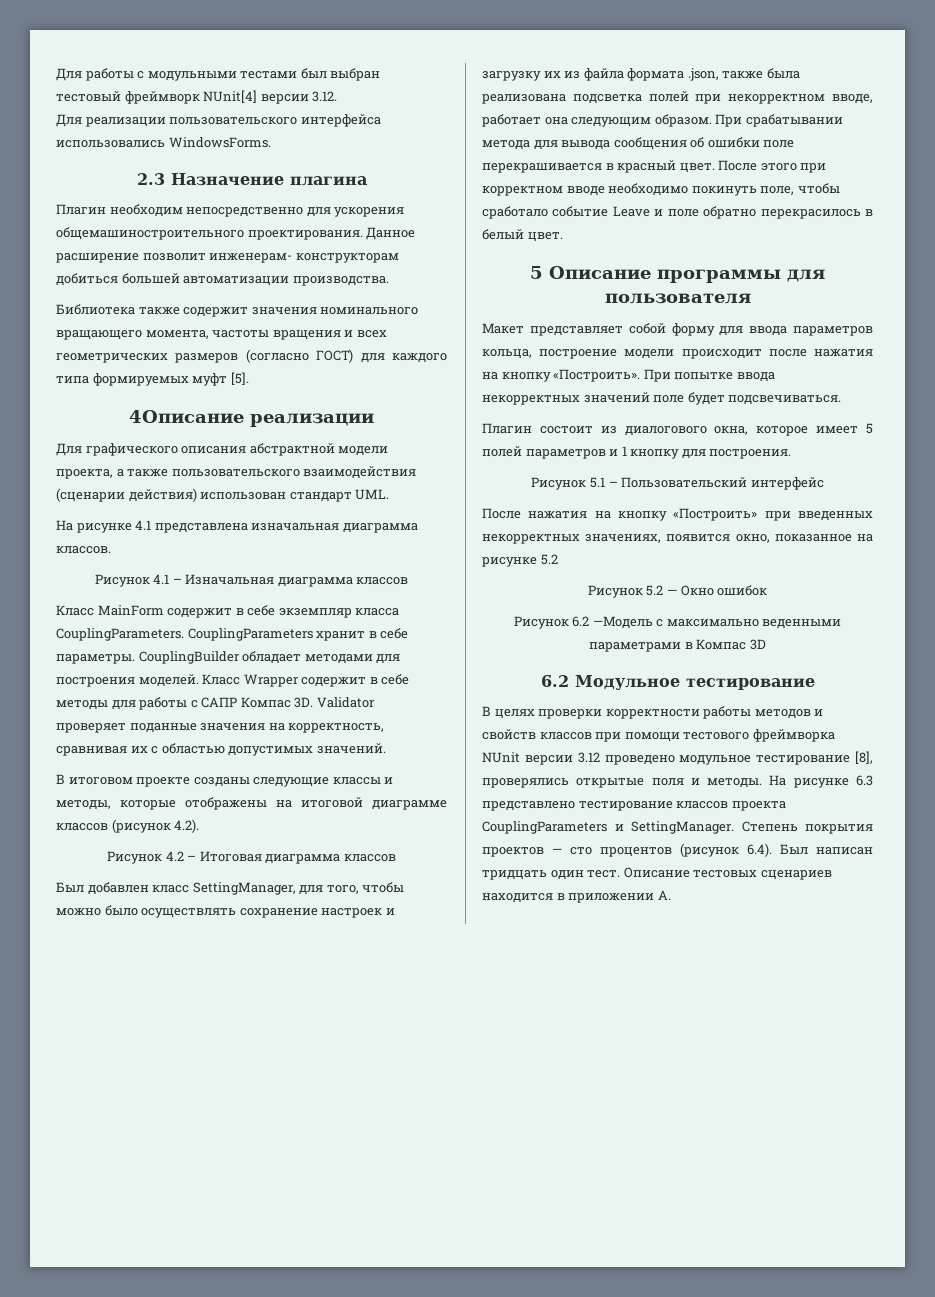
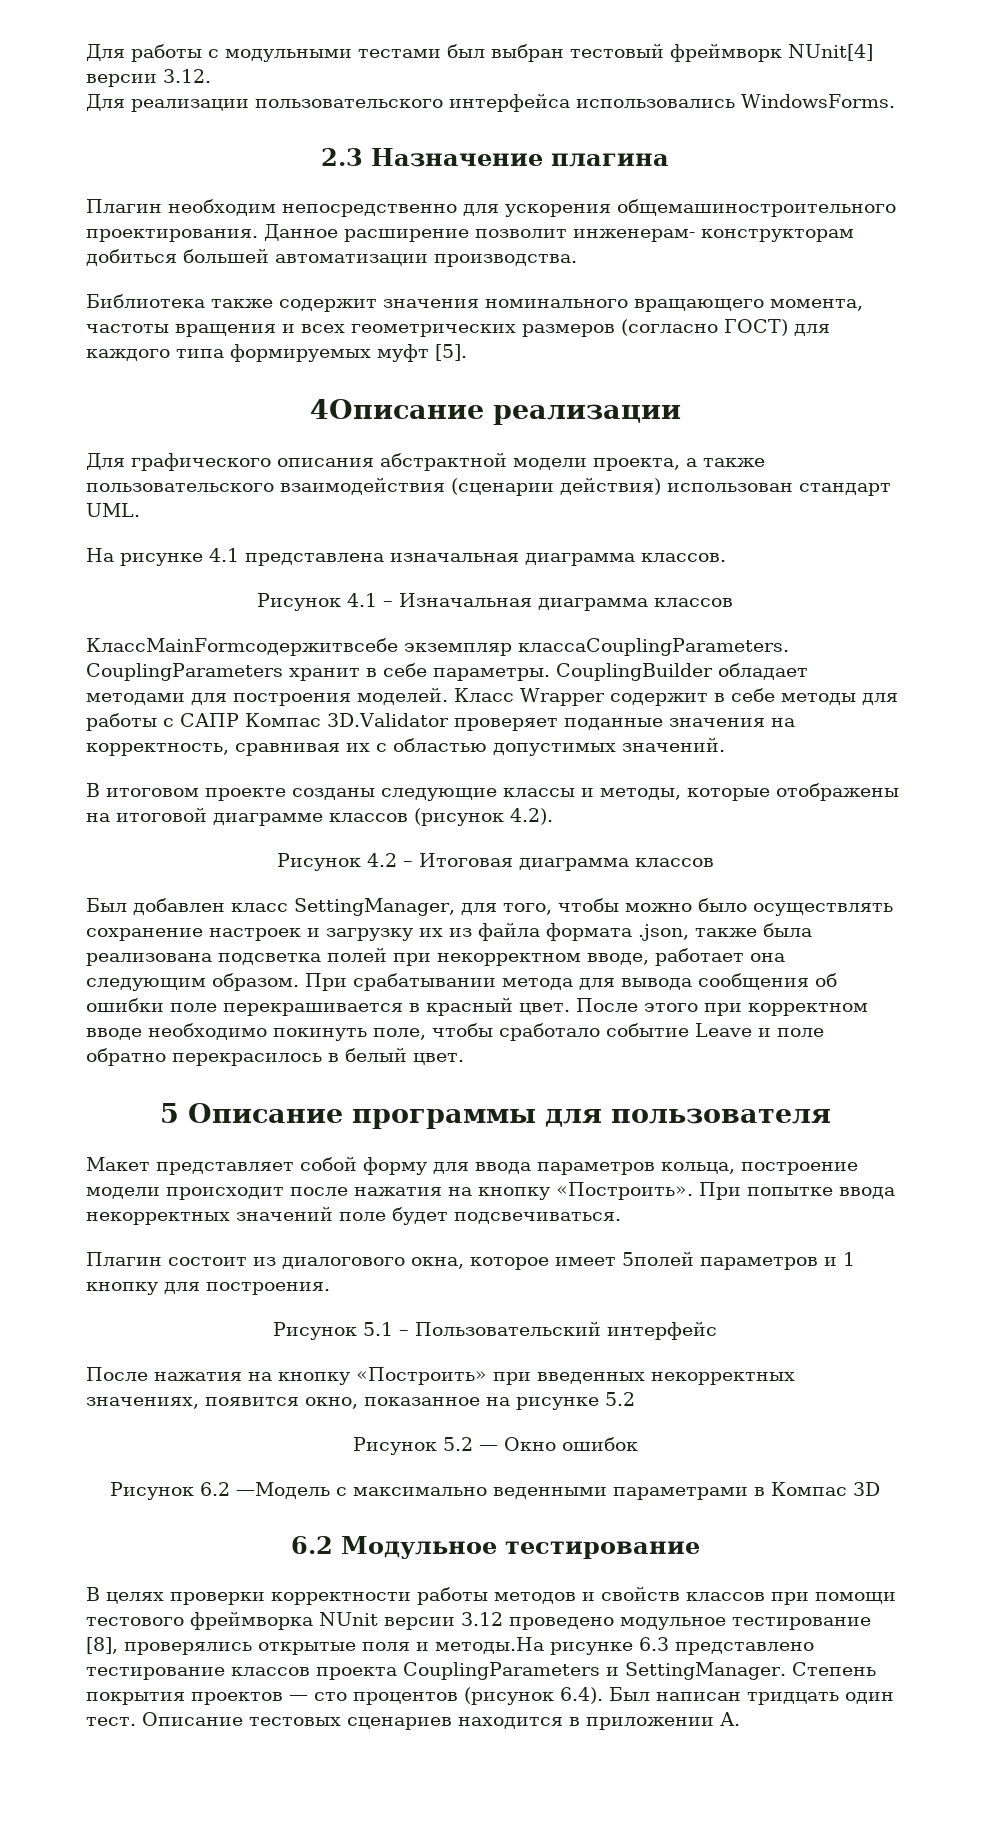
- Класс MainForm содержит в себе экземпляр классa CouplingParameters.
+ КлассMainFormсодержитвсебе экземпляр классaCouplingParameters.
- Класс Wrapper содержит в себе методы для работы с САПР Компас 3D. Validator проверяет поданные значения на корректность, сравнивая их с областью допустимых значений.
+ Класс Wrapper содержит в себе методы для работы с САПР Компас 3D.Validator проверяет поданные значения на корректность, сравнивая их с областью допустимых значений.
- Плагин состоит из диалогового окна, которое имеет 5 полей параметров и 1 кнопку для построения.
+ Плагин состоит из диалогового окна, которое имеет 5полей параметров и 1 кнопку для построения.
- В целях проверки корректности работы методов и свойств классов при помощи тестового фреймворка NUnit версии 3.12 проведено модульное тестирование [8], проверялись открытые поля и методы. На рисунке 6.3 представлено тестирование классов проекта CouplingParameters и SettingManager.
+ В целях проверки корректности работы методов и свойств классов при помощи тестового фреймворка NUnit версии 3.12 проведено модульное тестирование [8], проверялись открытые поля и методы.На рисунке 6.3 представлено тестирование классов проекта CouplingParameters и SettingManager.

